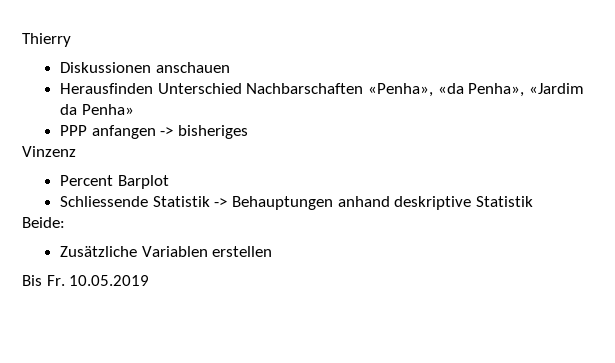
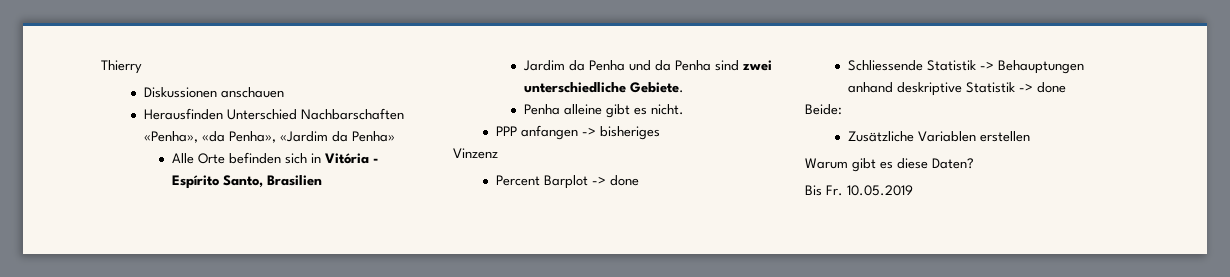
+ Alle Orte befinden sich in Vitória - Espírito Santo, Brasilien
+ Jardim da Penha und da Penha sind zwei unterschiedliche Gebiete.
+ Penha alleine gibt es nicht.
- Percent Barplot
+ Percent Barplot -> done
- Schliessende Statistik -> Behauptungen anhand deskriptive Statistik
+ Schliessende Statistik -> Behauptungen anhand deskriptive Statistik -> done
+ Warum gibt es diese Daten?

